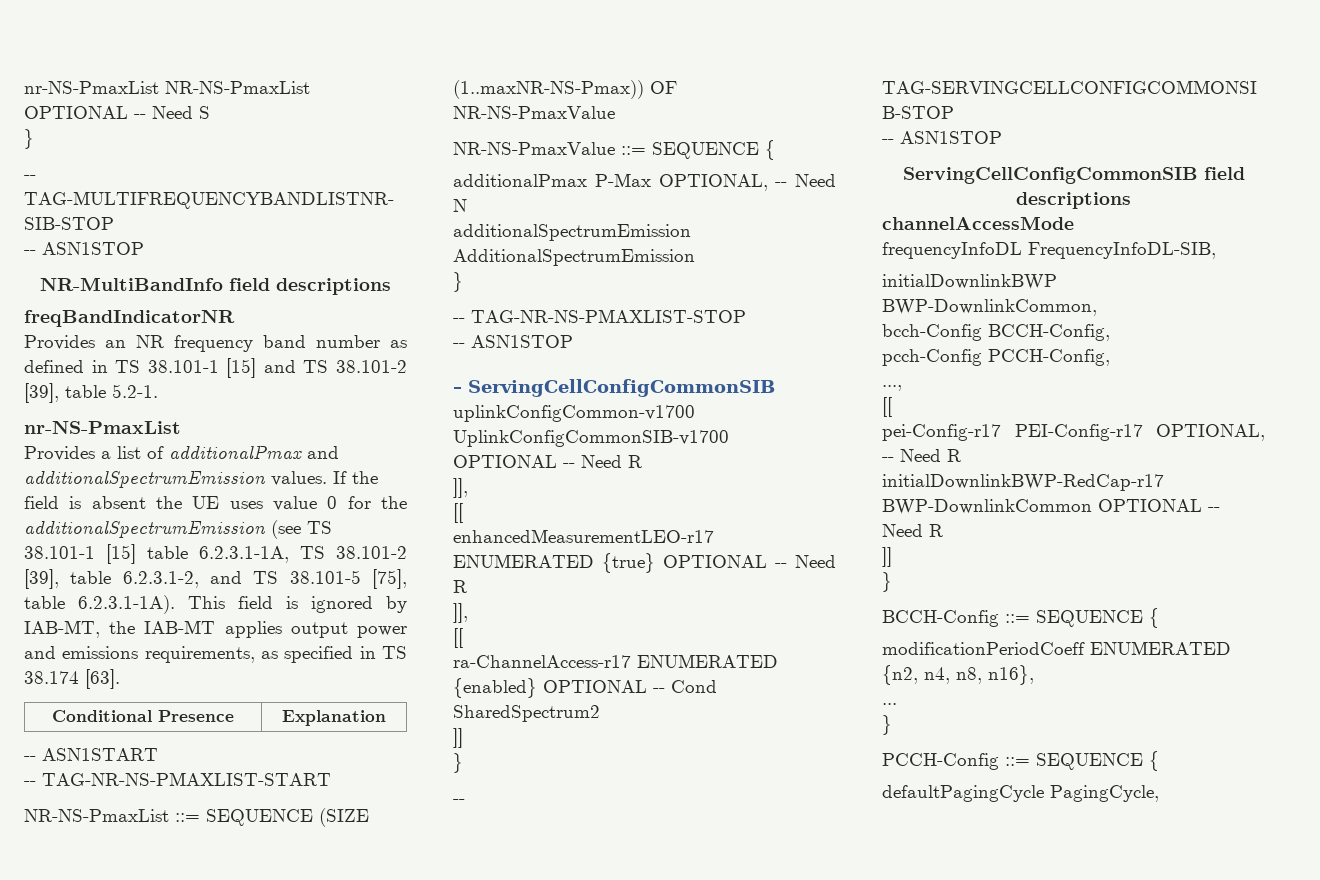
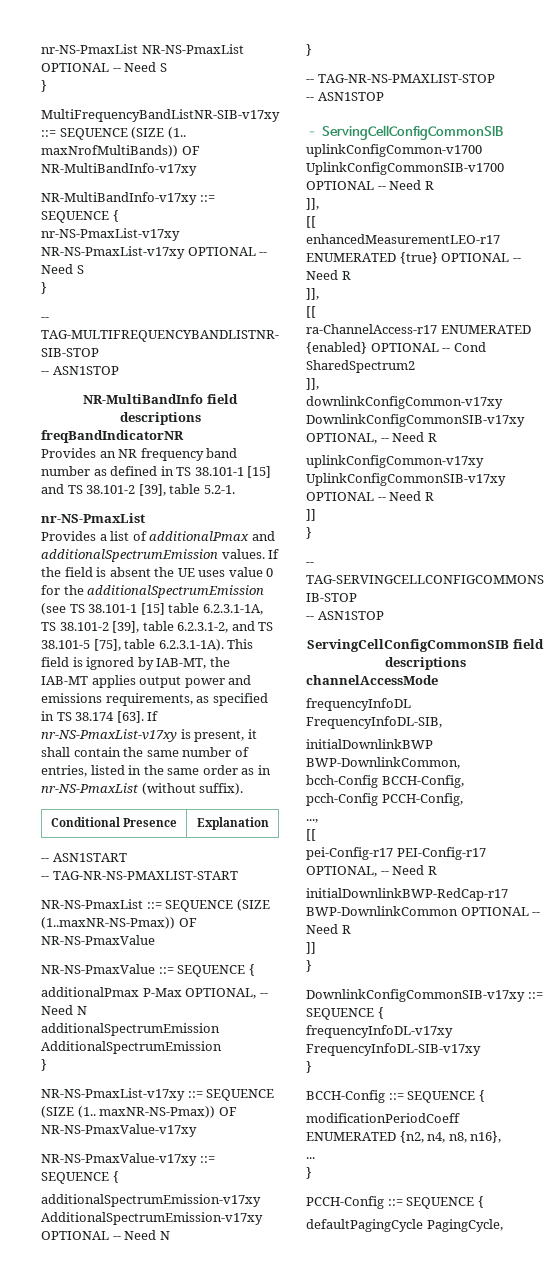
+ MultiFrequencyBandListNR-SIB-v17xy ::= SEQUENCE (SIZE (1.. maxNrofMultiBands)) OF NR-MultiBandInfo-v17xy
+ NR-MultiBandInfo-v17xy ::= SEQUENCE {
+ nr-NS-PmaxList-v17xy NR-NS-PmaxList-v17xy OPTIONAL -- Need S
+ }
+ If nr-NS-PmaxList-v17xy is present, it shall contain the same number of entries, listed in the same order as in nr-NS-PmaxList (without suffix).
+ NR-NS-PmaxList-v17xy ::= SEQUENCE (SIZE (1.. maxNR-NS-Pmax)) OF NR-NS-PmaxValue-v17xy
+ NR-NS-PmaxValue-v17xy ::= SEQUENCE {
+ additionalSpectrumEmission-v17xy AdditionalSpectrumEmission-v17xy OPTIONAL -- Need N
+ }
  ra-ChannelAccess-r17 ENUMERATED {enabled} OPTIONAL -- Cond SharedSpectrum2
+ ]],
+ downlinkConfigCommon-v17xy DownlinkConfigCommonSIB-v17xy OPTIONAL, -- Need R
+ uplinkConfigCommon-v17xy UplinkConfigCommonSIB-v17xy OPTIONAL -- Need R
+ DownlinkConfigCommonSIB-v17xy ::= SEQUENCE {
+ frequencyInfoDL-v17xy FrequencyInfoDL-SIB-v17xy
+ }

